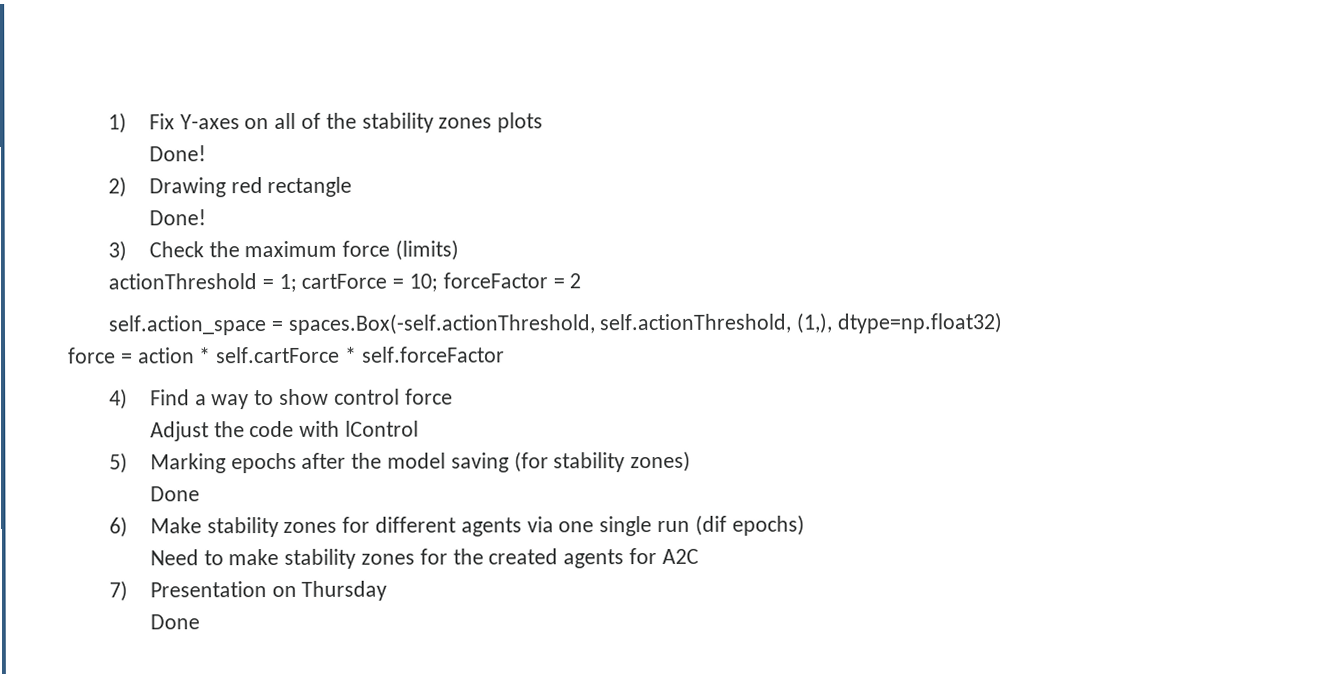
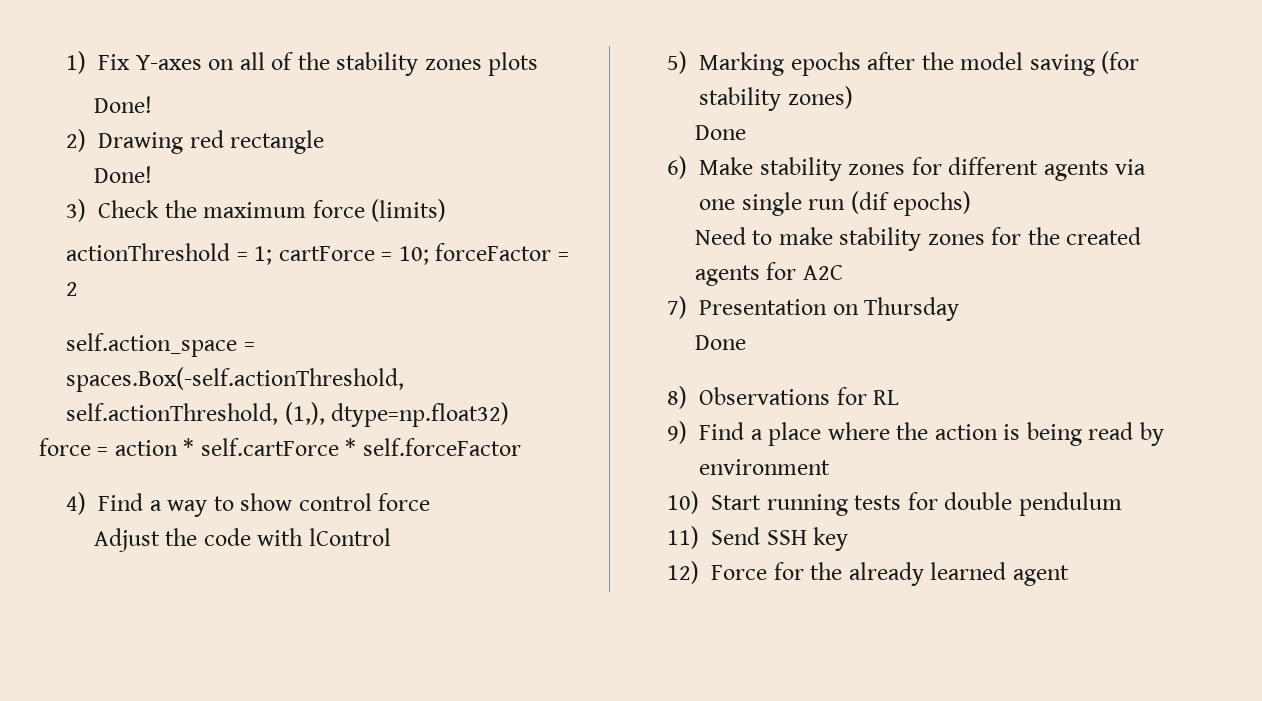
+ 8) Observations for RL
+ 9) Find a place where the action is being read by environment
+ 10) Start running tests for double pendulum
+ 11) Send SSH key
+ 12) Force for the already learned agent

